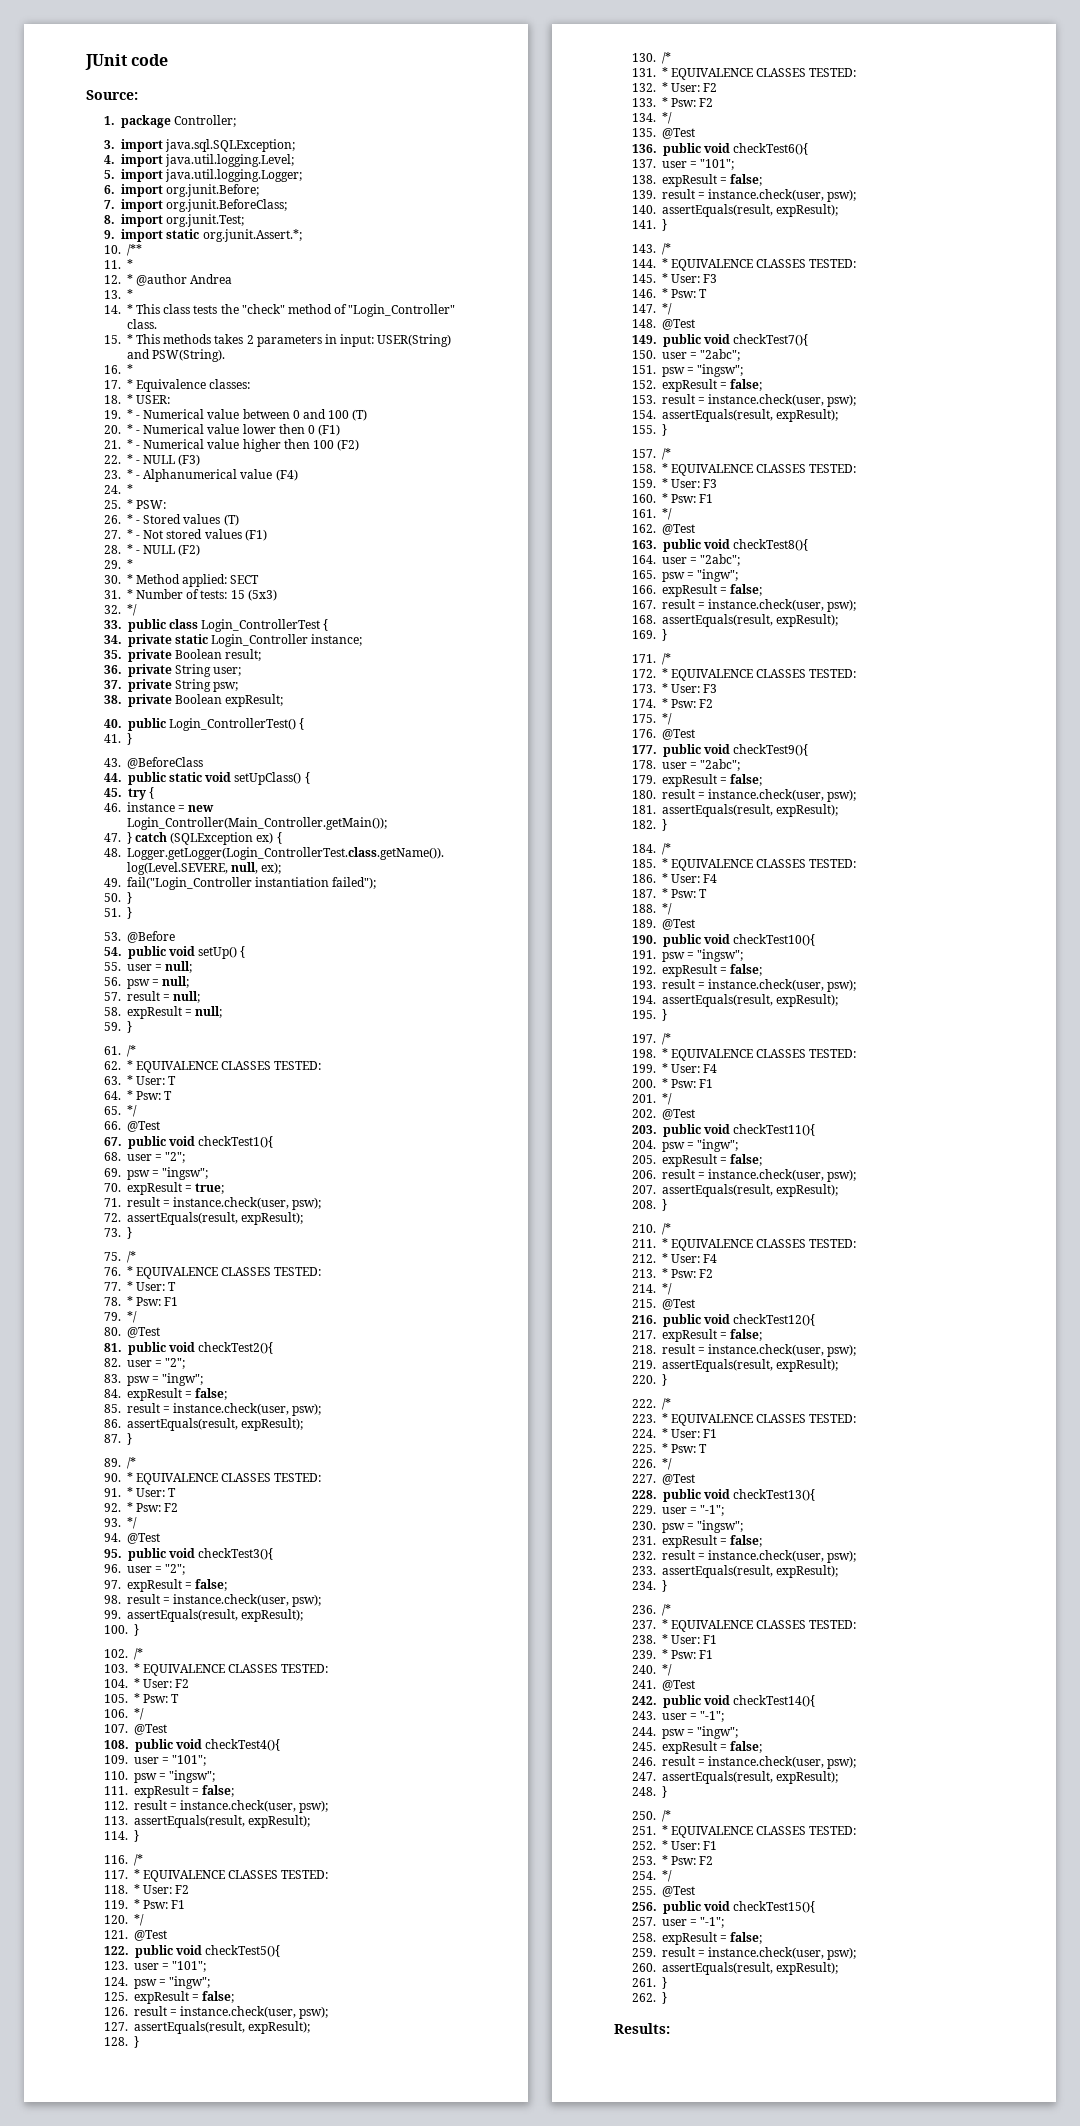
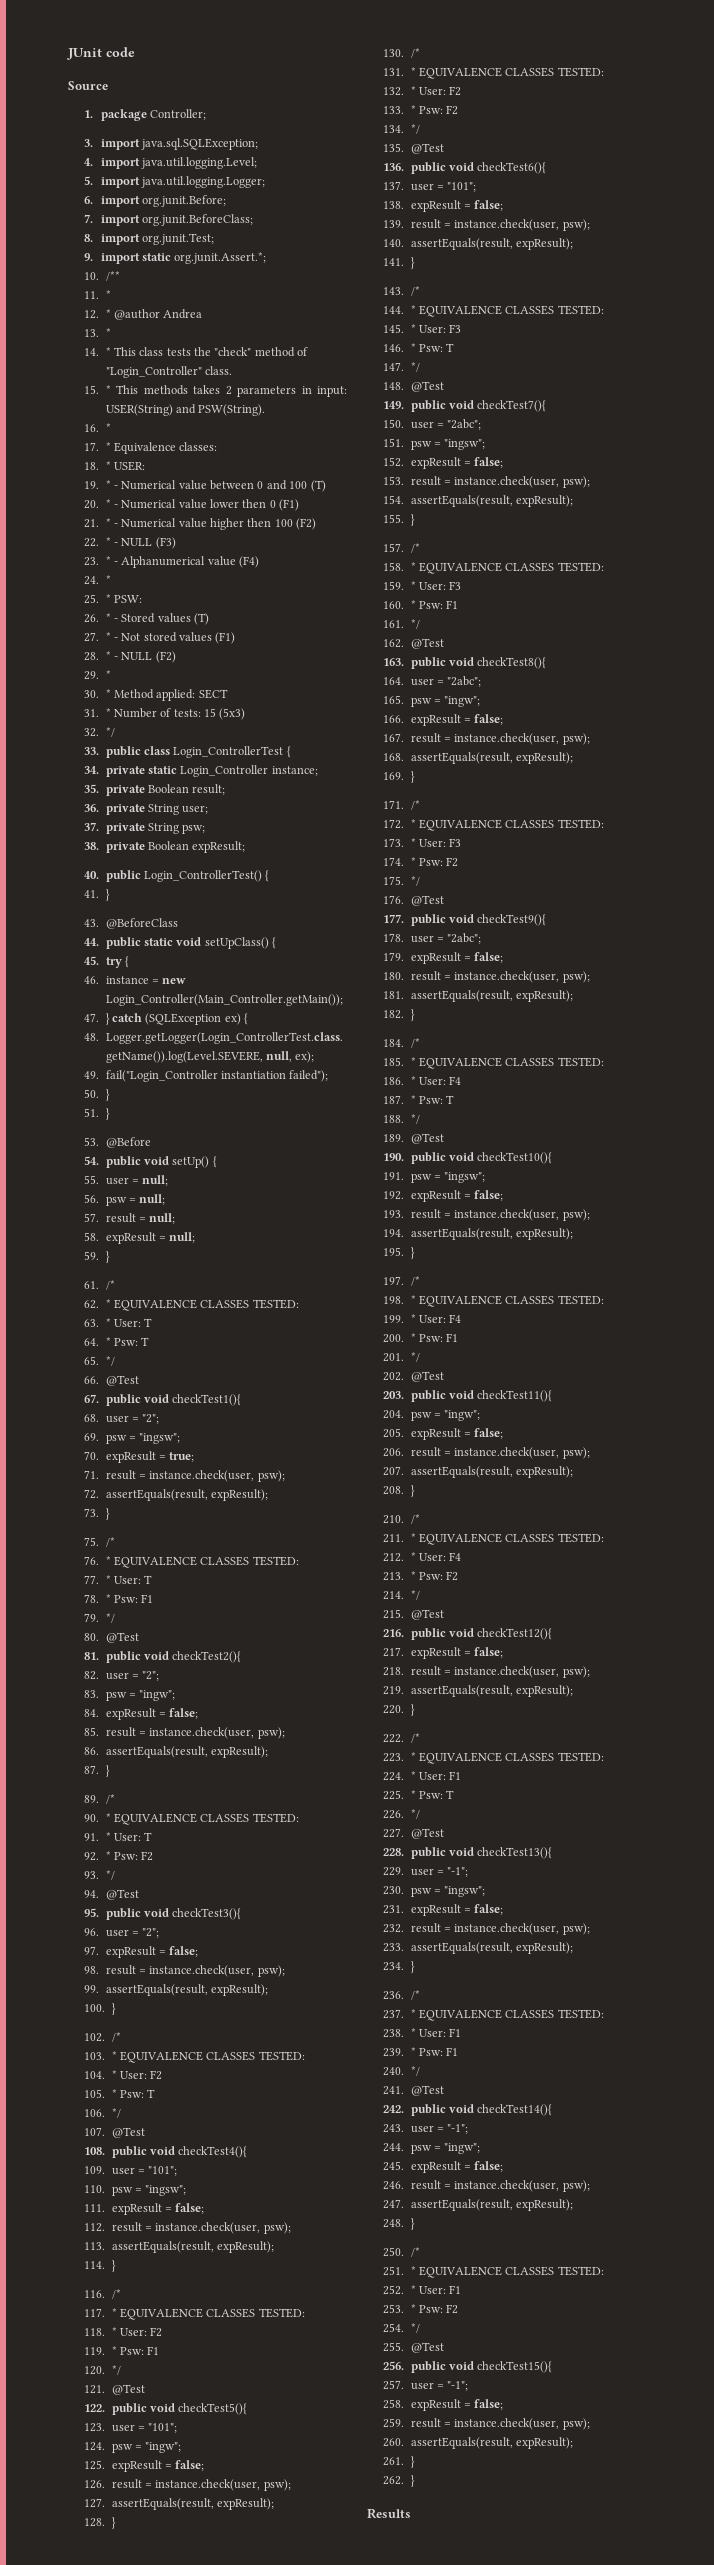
- Source:
+ Source
- Results:
+ Results

